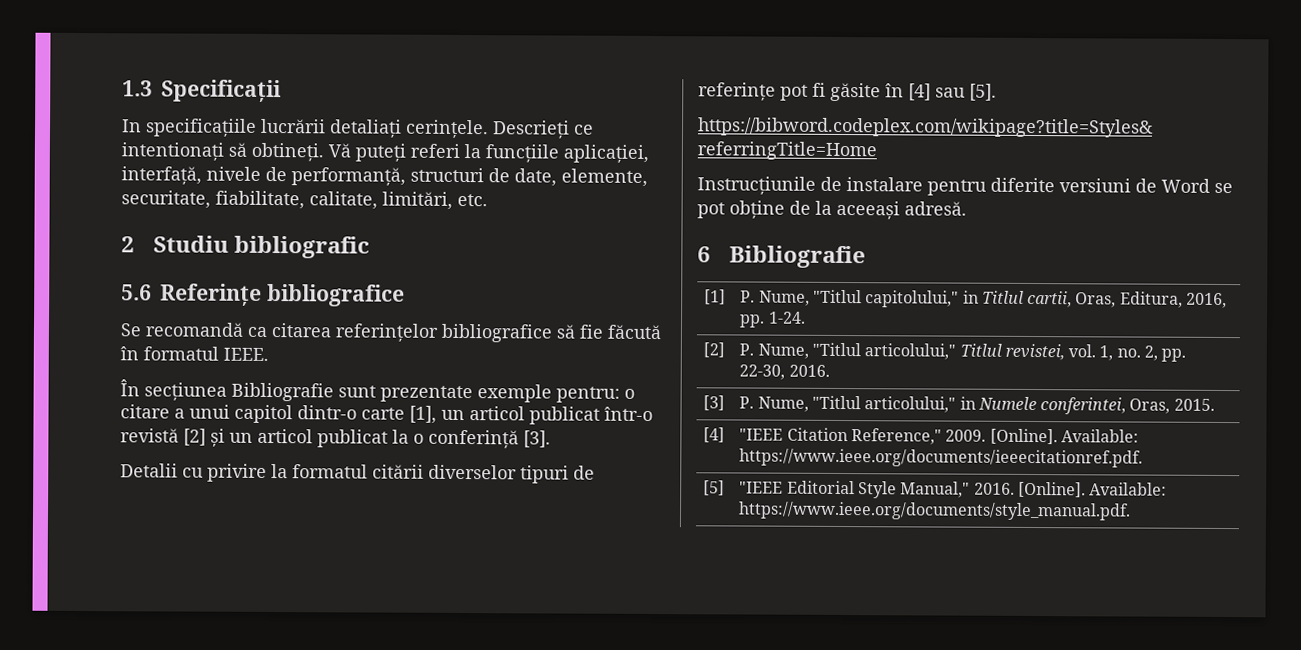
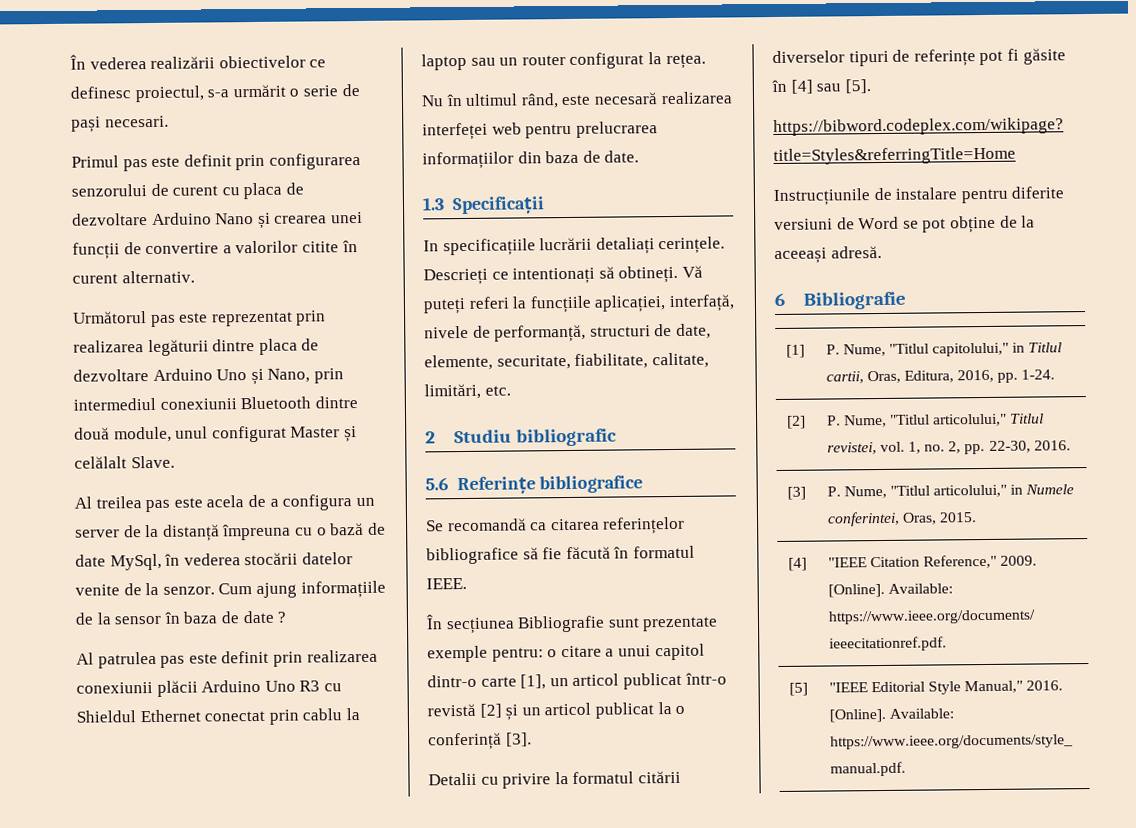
+ În vederea realizării obiectivelor ce definesc proiectul, s-a urmărit o serie de pași necesari.
+ Primul pas este definit prin configurarea senzorului de curent cu placa de dezvoltare Arduino Nano și crearea unei funcții de convertire a valorilor citite în curent alternativ.
+ Următorul pas este reprezentat prin realizarea legăturii dintre placa de dezvoltare Arduino Uno și Nano, prin intermediul conexiunii Bluetooth dintre două module, unul configurat Master și celălalt Slave.
+ Al treilea pas este acela de a configura un server de la distanță împreuna cu o bază de date MySql, în vederea stocării datelor venite de la senzor. Cum ajung informațiile de la sensor în baza de date ?
+ Al patrulea pas este definit prin realizarea conexiunii plăcii Arduino Uno R3 cu Shieldul Ethernet conectat prin cablu la laptop sau un router configurat la rețea.
+ Nu în ultimul rând, este necesară realizarea interfeței web pentru prelucrarea informațiilor din baza de date.

